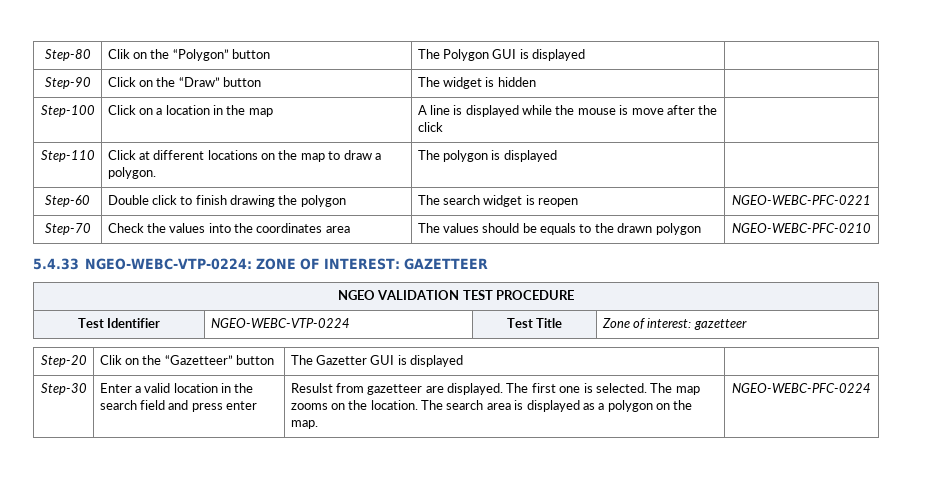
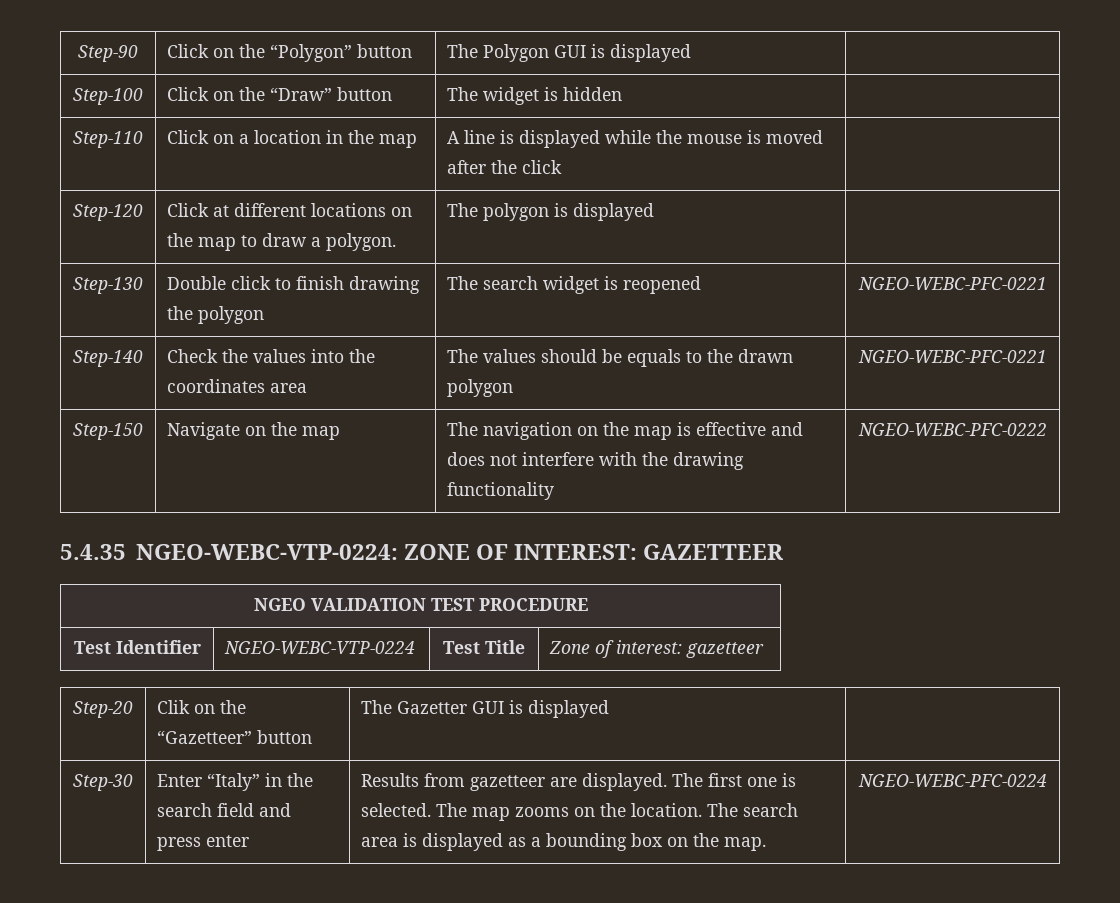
- Step-80 | Clik on the “Polygon” button | The Polygon GUI is displayed |
+ Step-90 | Click on the “Polygon” button | The Polygon GUI is displayed |
- Step-90 | Click on the “Draw” button | The widget is hidden |
+ Step-100 | Click on the “Draw” button | The widget is hidden |
- Step-100 | Click on a location in the map | A line is displayed while the mouse is move after the click |
+ Step-110 | Click on a location in the map | A line is displayed while the mouse is moved after the click |
- Step-110 | Click at different locations on the map to draw a polygon. | The polygon is displayed |
+ Step-120 | Click at different locations on the map to draw a polygon. | The polygon is displayed |
- Step-60 | Double click to finish drawing the polygon | The search widget is reopen | NGEO-WEBC-PFC-0221
- Step-70 | Check the values into the coordinates area | The values should be equals to the drawn polygon | NGEO-WEBC-PFC-0210
- 5.4.33 NGEO-WEBC-VTP-0224: ZONE OF INTEREST: GAZETTEER
+ Step-130 | Double click to finish drawing the polygon | The search widget is reopened | NGEO-WEBC-PFC-0221
+ Step-140 | Check the values into the coordinates area | The values should be equals to the drawn polygon | NGEO-WEBC-PFC-0221
+ Step-150 | Navigate on the map | The navigation on the map is effective and does not interfere with the drawing functionality | NGEO-WEBC-PFC-0222
+ 5.4.35 NGEO-WEBC-VTP-0224: ZONE OF INTEREST: GAZETTEER
- Step-30 | Enter a valid location in the search field and press enter | Resulst from gazetteer are displayed. The first one is selected. The map zooms on the location. The search area is displayed as a polygon on the map. | NGEO-WEBC-PFC-0224
+ Step-30 | Enter “Italy” in the search field and press enter | Results from gazetteer are displayed. The first one is selected. The map zooms on the location. The search area is displayed as a bounding box on the map. | NGEO-WEBC-PFC-0224

